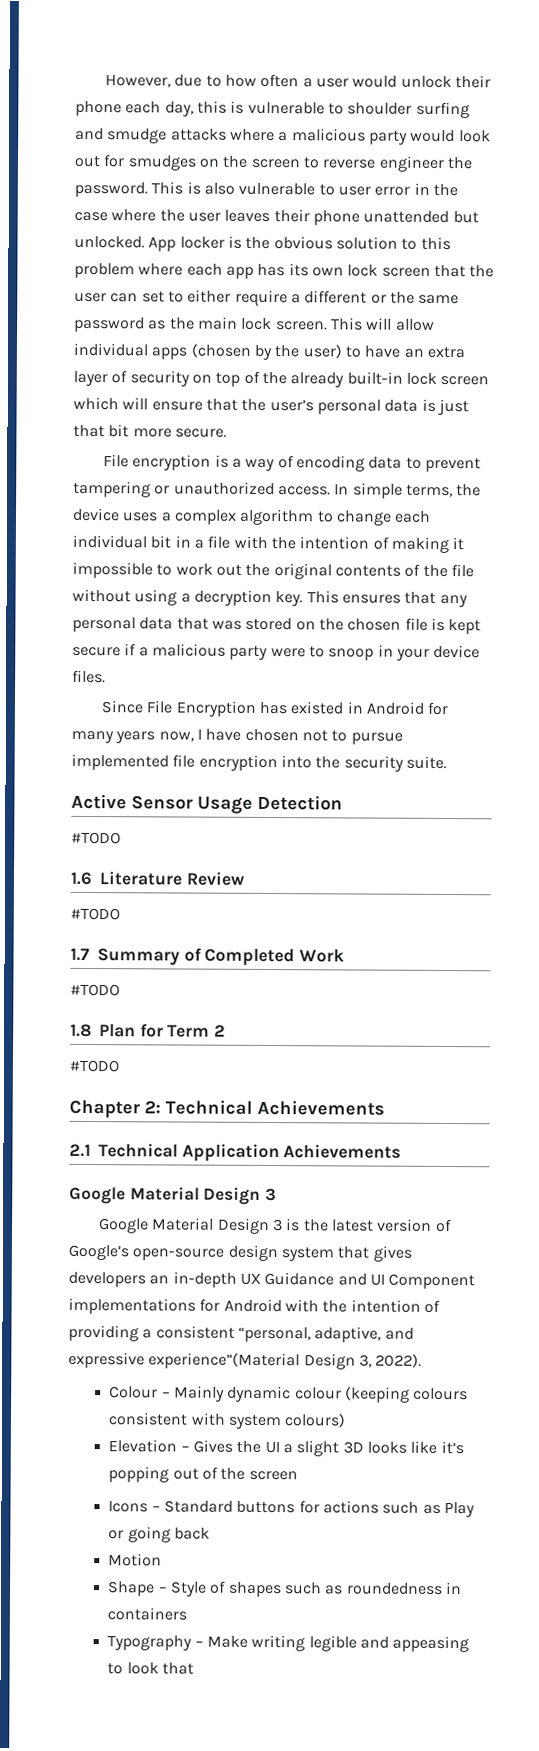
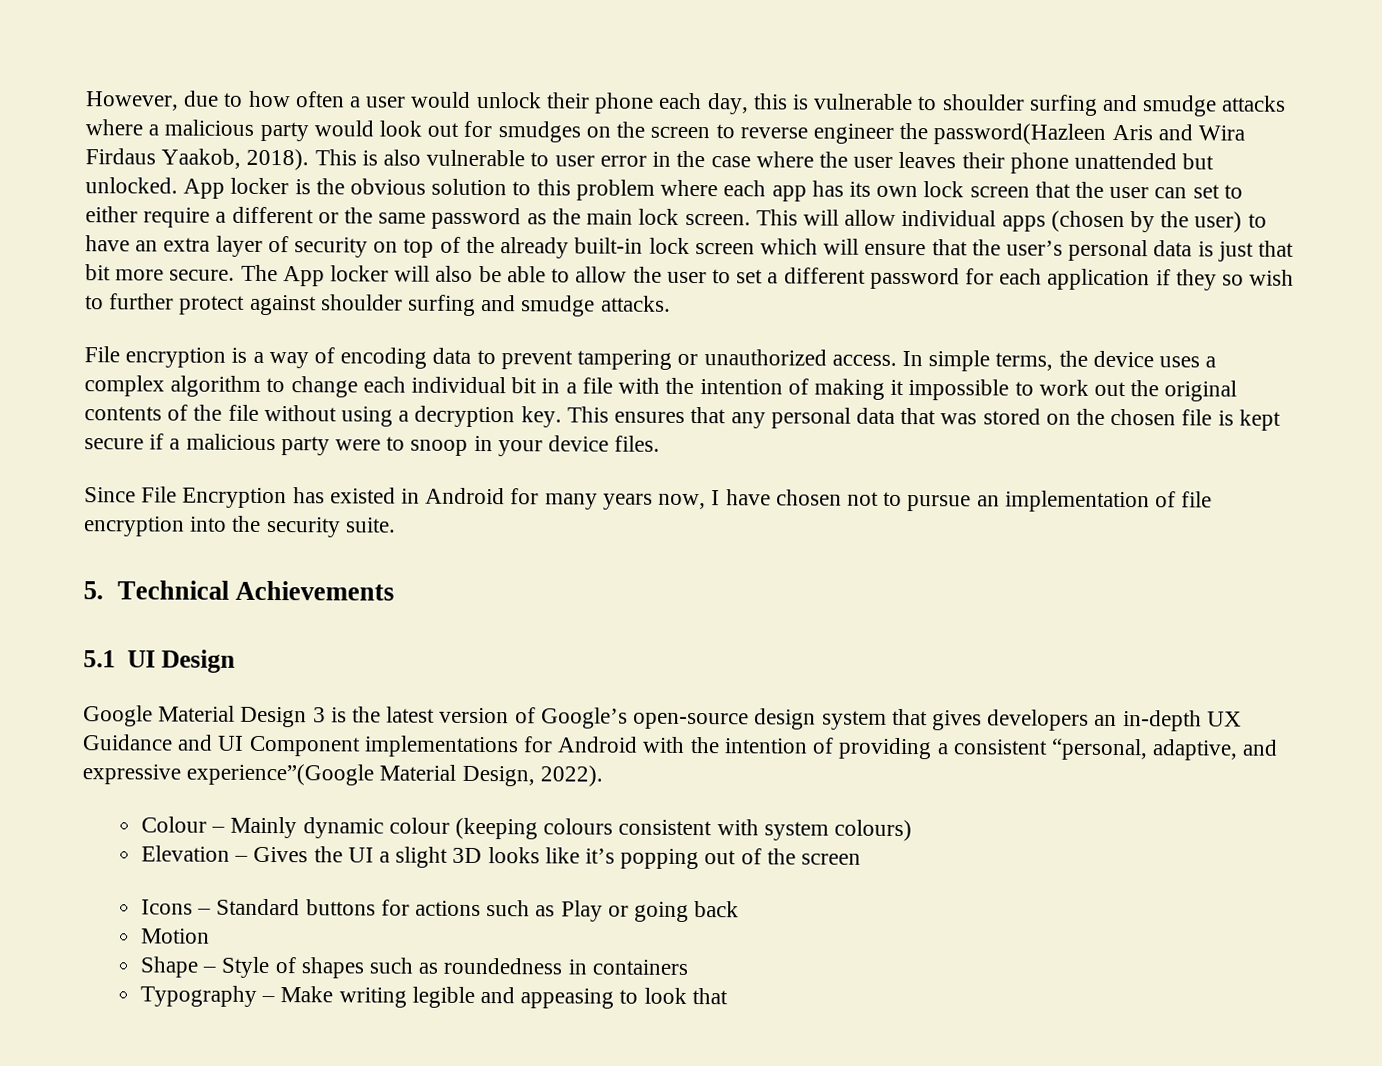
- However, due to how often a user would unlock their phone each day, this is vulnerable to shoulder surfing and smudge attacks where a malicious party would look out for smudges on the screen to reverse engineer the password.
+ However, due to how often a user would unlock their phone each day, this is vulnerable to shoulder surfing and smudge attacks where a malicious party would look out for smudges on the screen to reverse engineer the password(Hazleen Aris and Wira Firdaus Yaakob, 2018).
+ The App locker will also be able to allow the user to set a different password for each application if they so wish to further protect against shoulder surfing and smudge attacks.
- Since File Encryption has existed in Android for many years now, I have chosen not to pursue implemented file encryption into the security suite.
+ Since File Encryption has existed in Android for many years now, I have chosen not to pursue an implementation of file encryption into the security suite.
- Active Sensor Usage Detection
- #TODO
- 1.6 Literature Review
- #TODO
- 1.7 Summary of Completed Work
- #TODO
- 1.8 Plan for Term 2
- #TODO
- Chapter 2: Technical Achievements
- 2.1 Technical Application Achievements
- Google Material Design 3
+ 5. Technical Achievements
+ 5.1 UI Design
- Google Material Design 3 is the latest version of Google’s open-source design system that gives developers an in-depth UX Guidance and UI Component implementations for Android with the intention of providing a consistent “personal, adaptive, and expressive experience”(Material Design 3, 2022).
+ Google Material Design 3 is the latest version of Google’s open-source design system that gives developers an in-depth UX Guidance and UI Component implementations for Android with the intention of providing a consistent “personal, adaptive, and expressive experience”(Google Material Design, 2022).

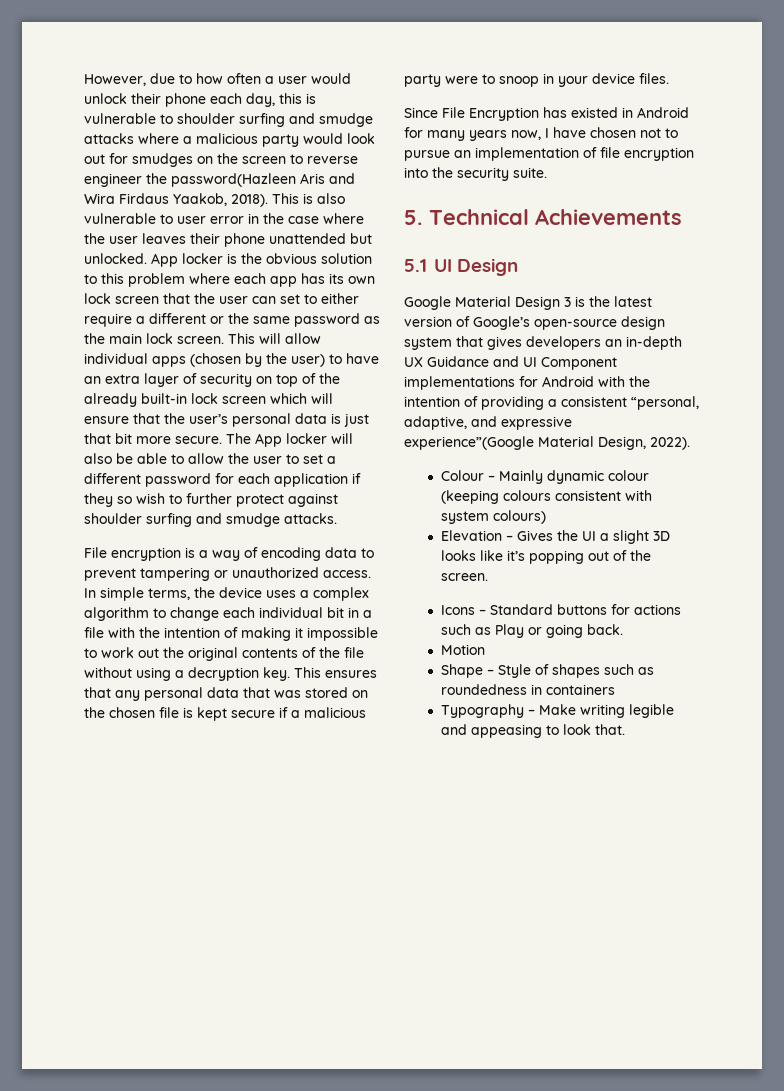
- Elevation – Gives the UI a slight 3D looks like it’s popping out of the screen
+ Elevation – Gives the UI a slight 3D looks like it’s popping out of the screen.
- Icons – Standard buttons for actions such as Play or going back
+ Icons – Standard buttons for actions such as Play or going back.
- Typography – Make writing legible and appeasing to look that
+ Typography – Make writing legible and appeasing to look that.

